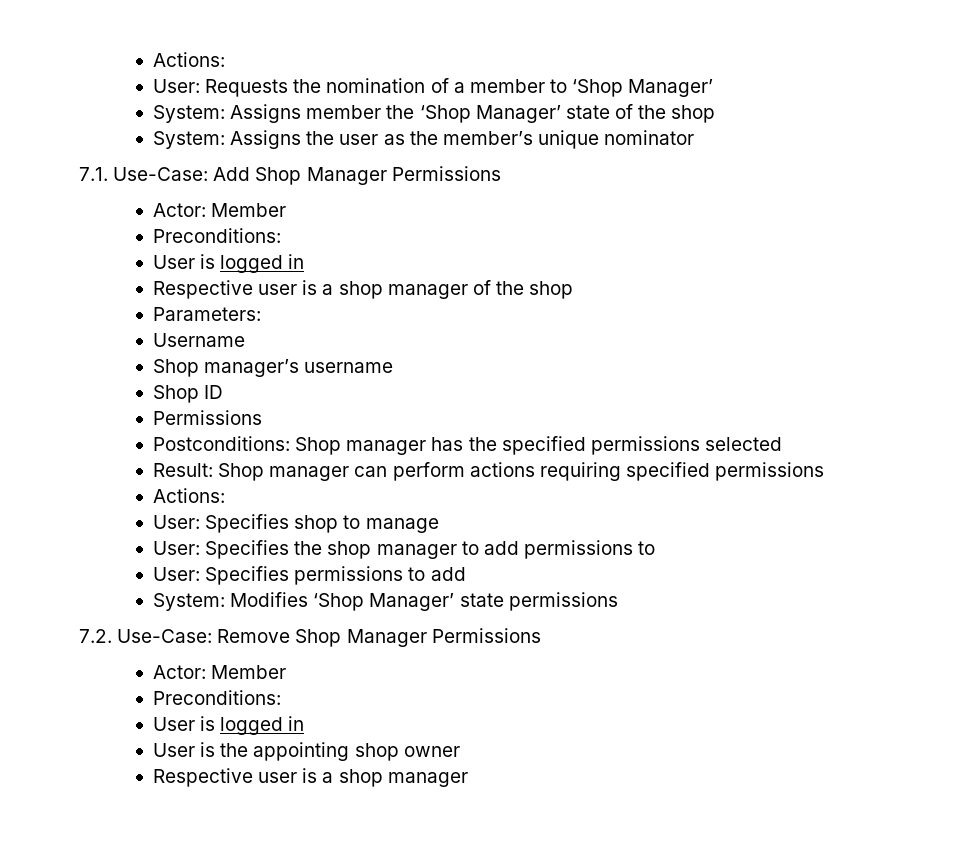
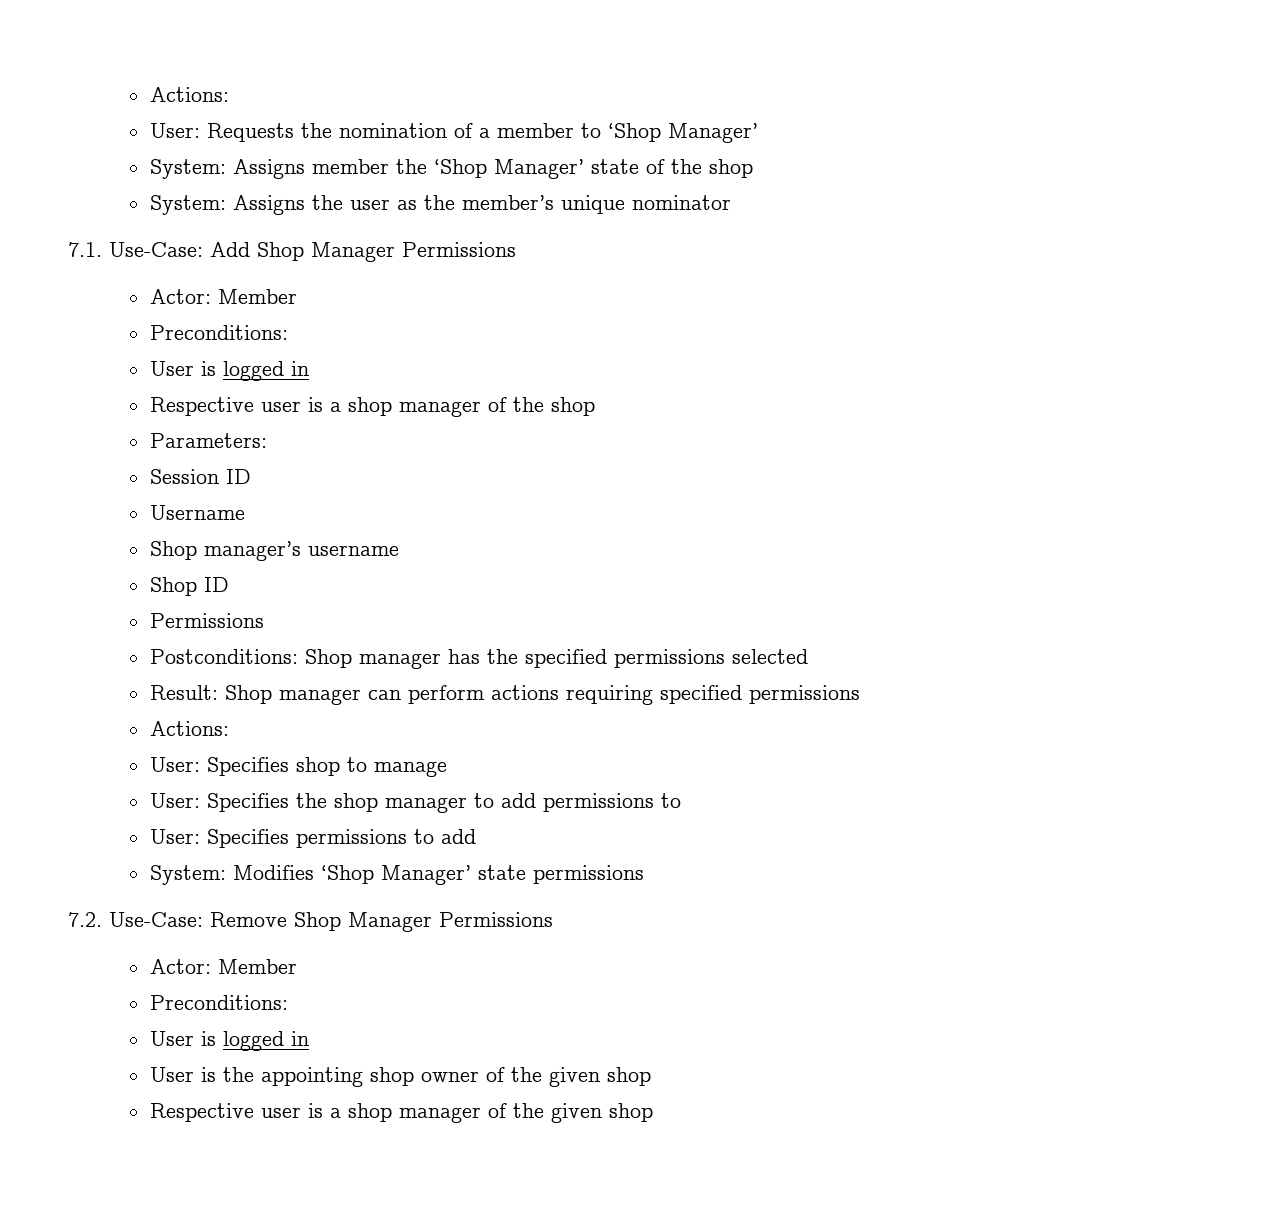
+ Session ID
- User is the appointing shop owner
- Respective user is a shop manager
+ User is the appointing shop owner of the given shop
+ Respective user is a shop manager of the given shop

